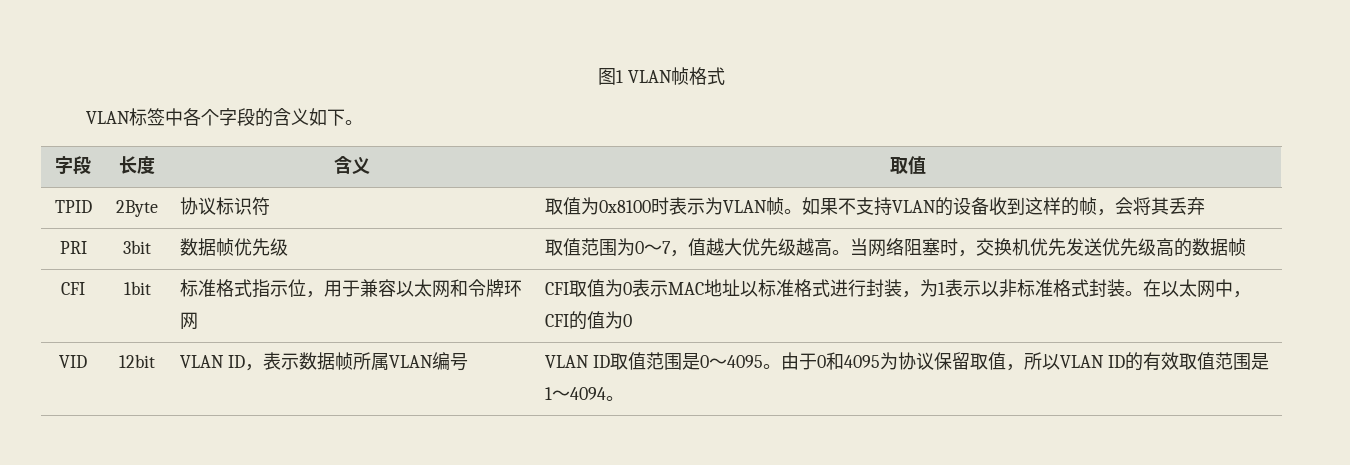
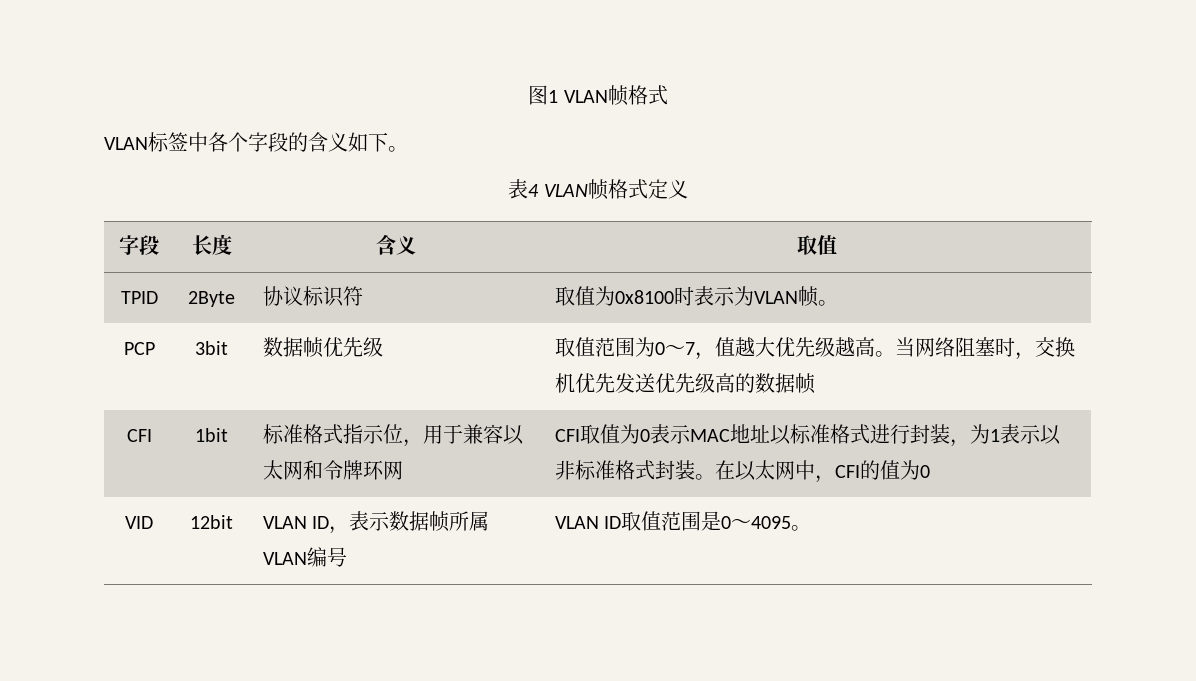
+ 表4 VLAN帧格式定义
- TPID | 2Byte | 协议标识符 | 取值为0x8100时表示为VLAN帧。如果不支持VLAN的设备收到这样的帧，会将其丢弃
- PRI | 3bit | 数据帧优先级 | 取值范围为0～7，值越大优先级越高。当网络阻塞时，交换机优先发送优先级高的数据帧
+ TPID | 2Byte | 协议标识符 | 取值为0x8100时表示为VLAN帧。
+ PCP | 3bit | 数据帧优先级 | 取值范围为0～7，值越大优先级越高。当网络阻塞时，交换机优先发送优先级高的数据帧
- VID | 12bit | VLAN ID，表示数据帧所属VLAN编号 | VLAN ID取值范围是0～4095。由于0和4095为协议保留取值，所以VLAN ID的有效取值范围是1～4094。
+ VID | 12bit | VLAN ID，表示数据帧所属VLAN编号 | VLAN ID取值范围是0～4095。

